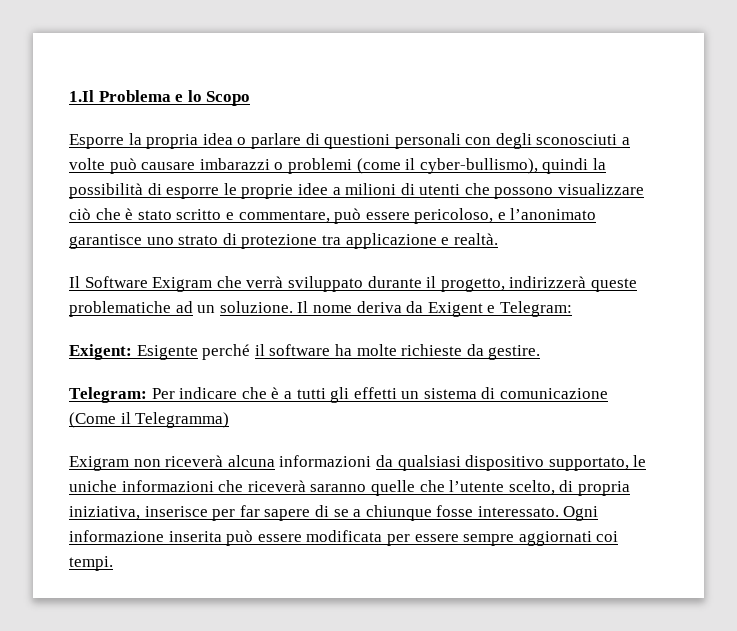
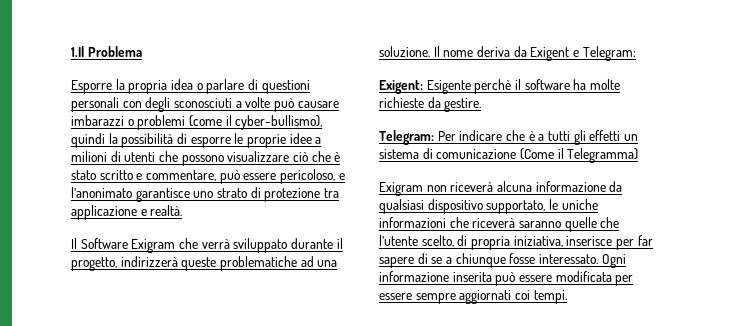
- 1.Il Problema e lo Scopo
+ 1.Il Problema
- Il Software Exigram che verrà sviluppato durante il progetto, indirizzerà queste problematiche ad un soluzione.
+ Il Software Exigram che verrà sviluppato durante il progetto, indirizzerà queste problematiche ad una soluzione.
- Exigent: Esigente perché il software ha molte richieste da gestire.
+ Exigent: Esigente perchè il software ha molte richieste da gestire.
- Exigram non riceverà alcuna informazioni da qualsiasi dispositivo supportato, le uniche informazioni che riceverà saranno quelle che l’utente scelto, di propria iniziativa, inserisce per far sapere di se a chiunque fosse interessato.
+ Exigram non riceverà alcuna informazione da qualsiasi dispositivo supportato, le uniche informazioni che riceverà saranno quelle che l’utente scelto, di propria iniziativa, inserisce per far sapere di se a chiunque fosse interessato.

